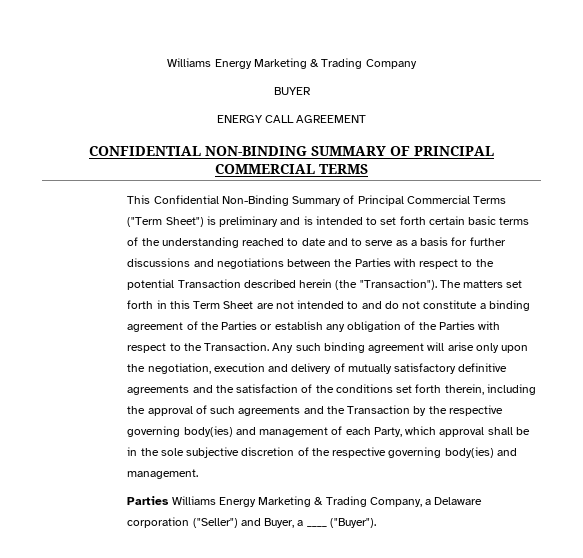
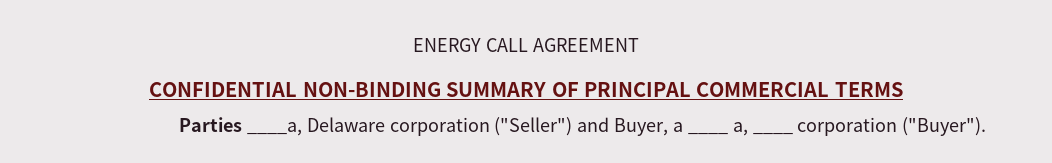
- Williams Energy Marketing & Trading Company
- BUYER
- This Confidential Non-Binding Summary of Principal Commercial Terms ("Term Sheet") is preliminary and is intended to set forth certain basic terms of the understanding reached to date and to serve as a basis for further discussions and negotiations between the Parties with respect to the potential Transaction described herein (the "Transaction"). The matters set forth in this Term Sheet are not intended to and do not constitute a binding agreement of the Parties or establish any obligation of the Parties with respect to the Transaction. Any such binding agreement will arise only upon the negotiation, execution and delivery of mutually satisfactory definitive agreements and the satisfaction of the conditions set forth therein, including the approval of such agreements and the Transaction by the respective governing body(ies) and management of each Party, which approval shall be in the sole subjective discretion of the respective governing body(ies) and management.
- Parties Williams Energy Marketing & Trading Company, a Delaware corporation ("Seller") and Buyer, a ____ ("Buyer").
+ Parties ____a, Delaware corporation ("Seller") and Buyer, a ____ a, ____ corporation ("Buyer").

